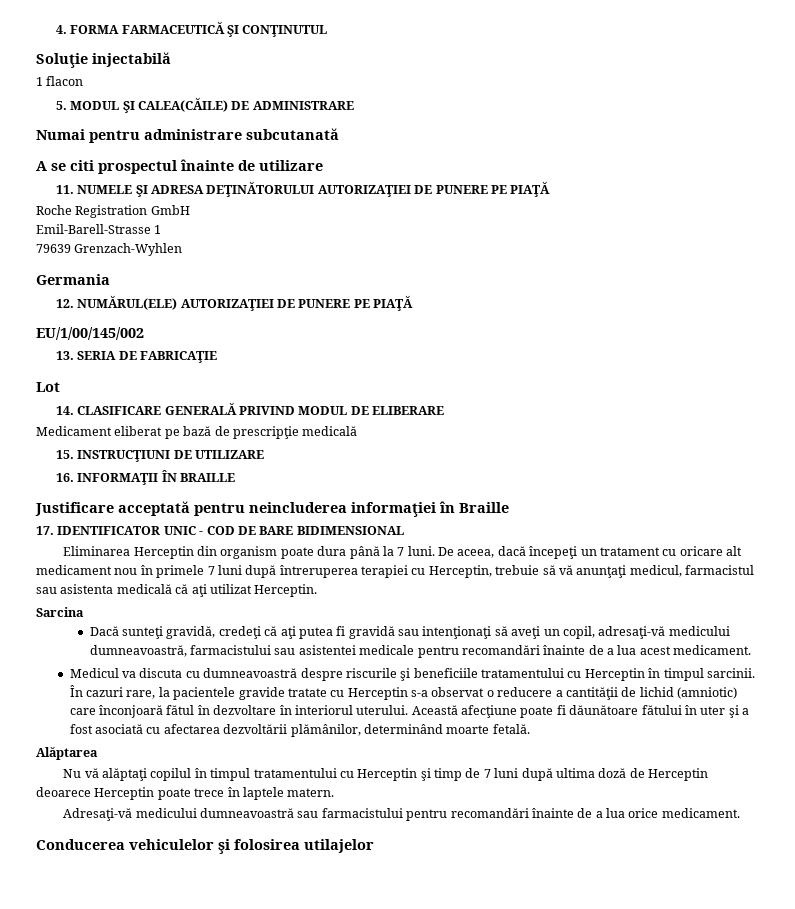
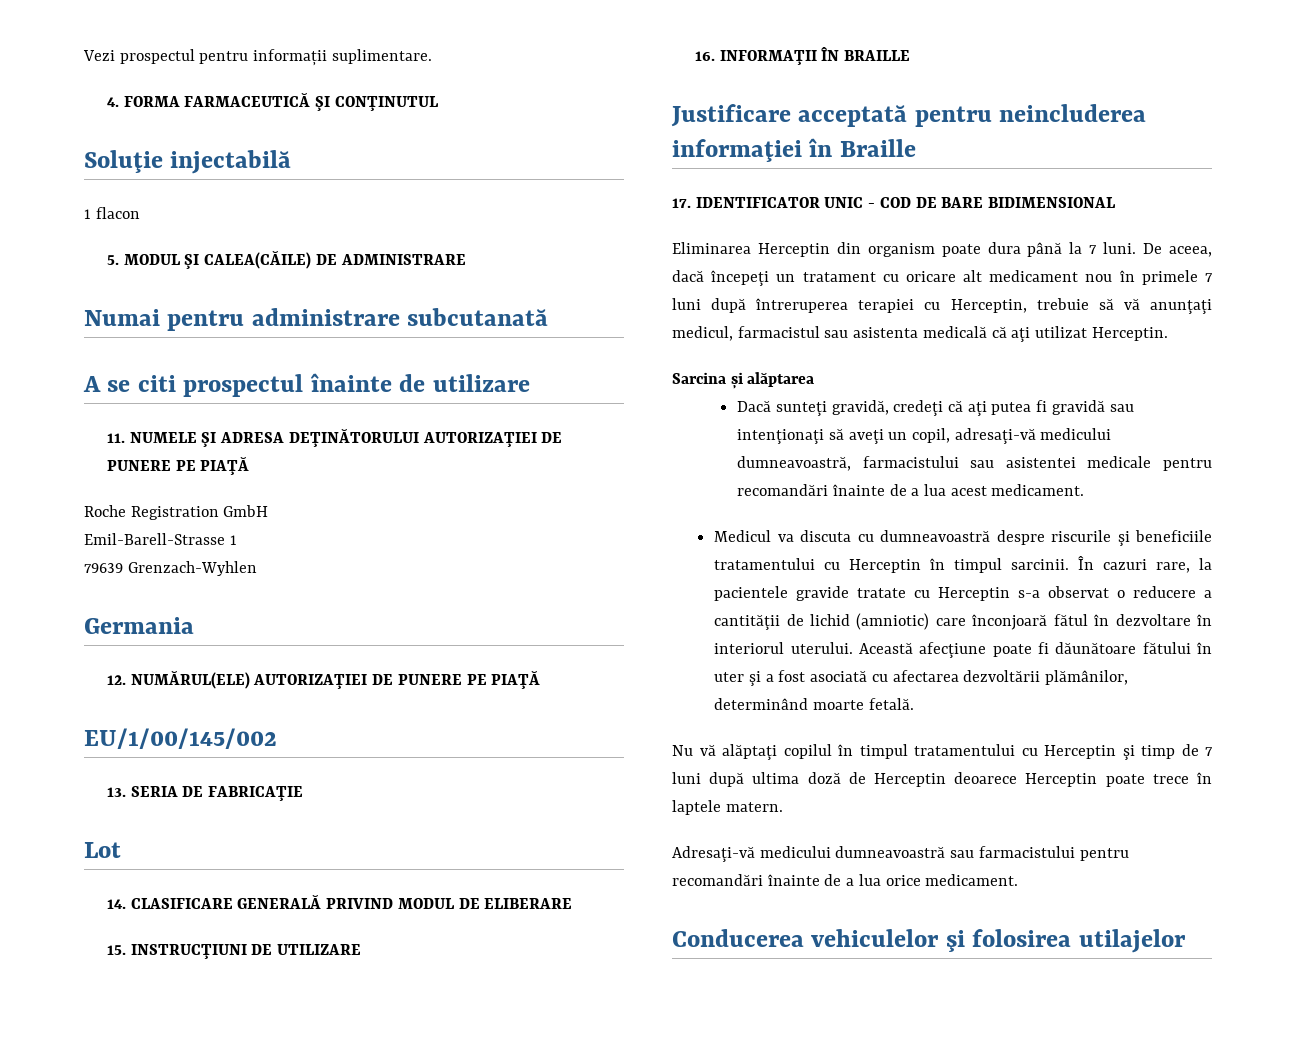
+ Vezi prospectul pentru informații suplimentare.
- Medicament eliberat pe bază de prescripţie medicală
- Sarcina
+ Sarcina și alăptarea
- Alăptarea

